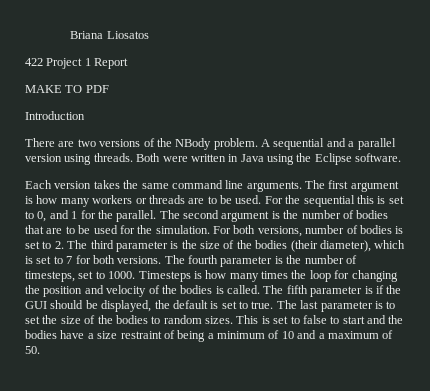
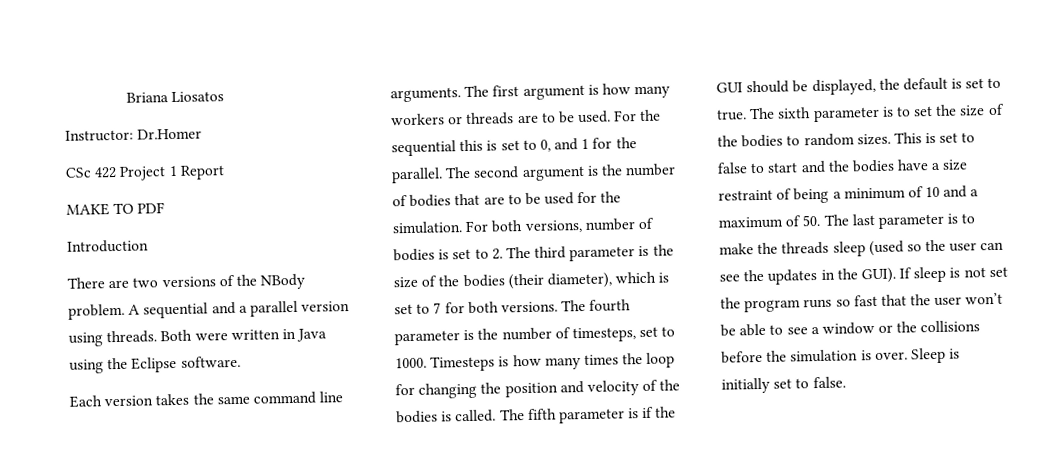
- 422 Project 1 Report
+ Instructor: Dr.Homer
+ CSc 422 Project 1 Report
- The last parameter is to set the size of the bodies to random sizes.
+ The sixth parameter is to set the size of the bodies to random sizes.
- This is set to false to start and the bodies have a size restraint of being a minimum of 10 and a maximum of 50.
+ This is set to false to start and the bodies have a size restraint of being a minimum of 10 and a maximum of 50. The last parameter is to make the threads sleep (used so the user can see the updates in the GUI). If sleep is not set the program runs so fast that the user won’t be able to see a window or the collisions before the simulation is over. Sleep is initially set to false.

